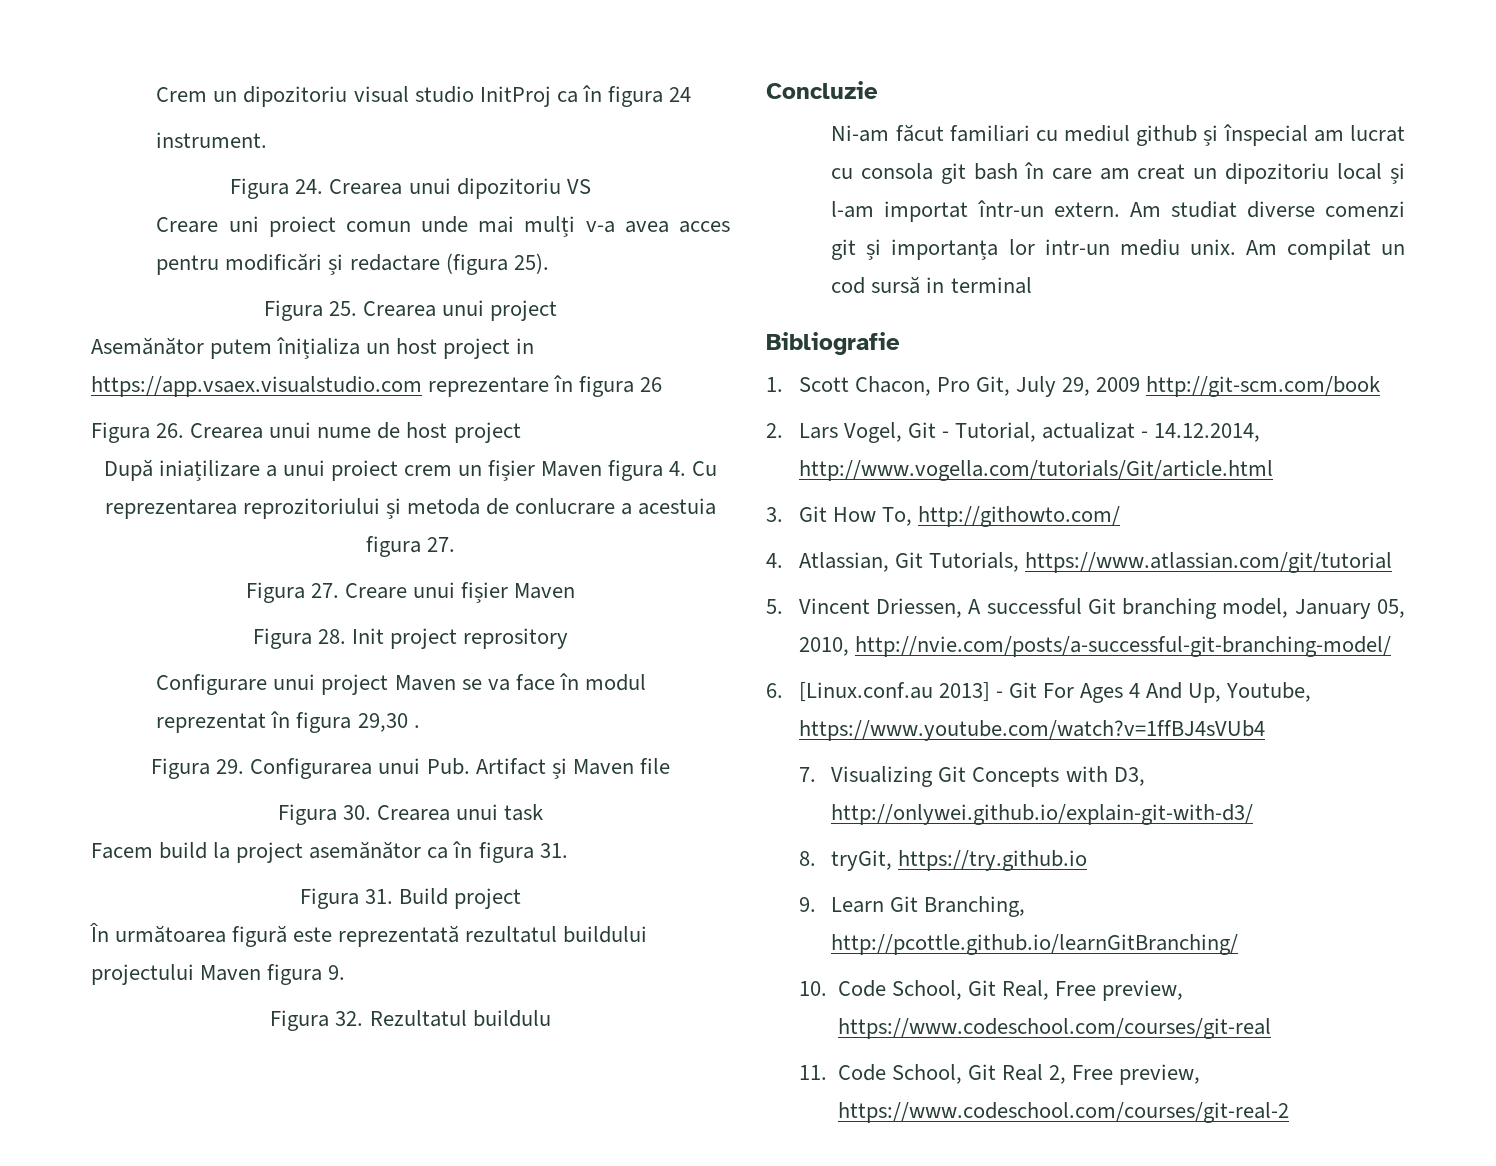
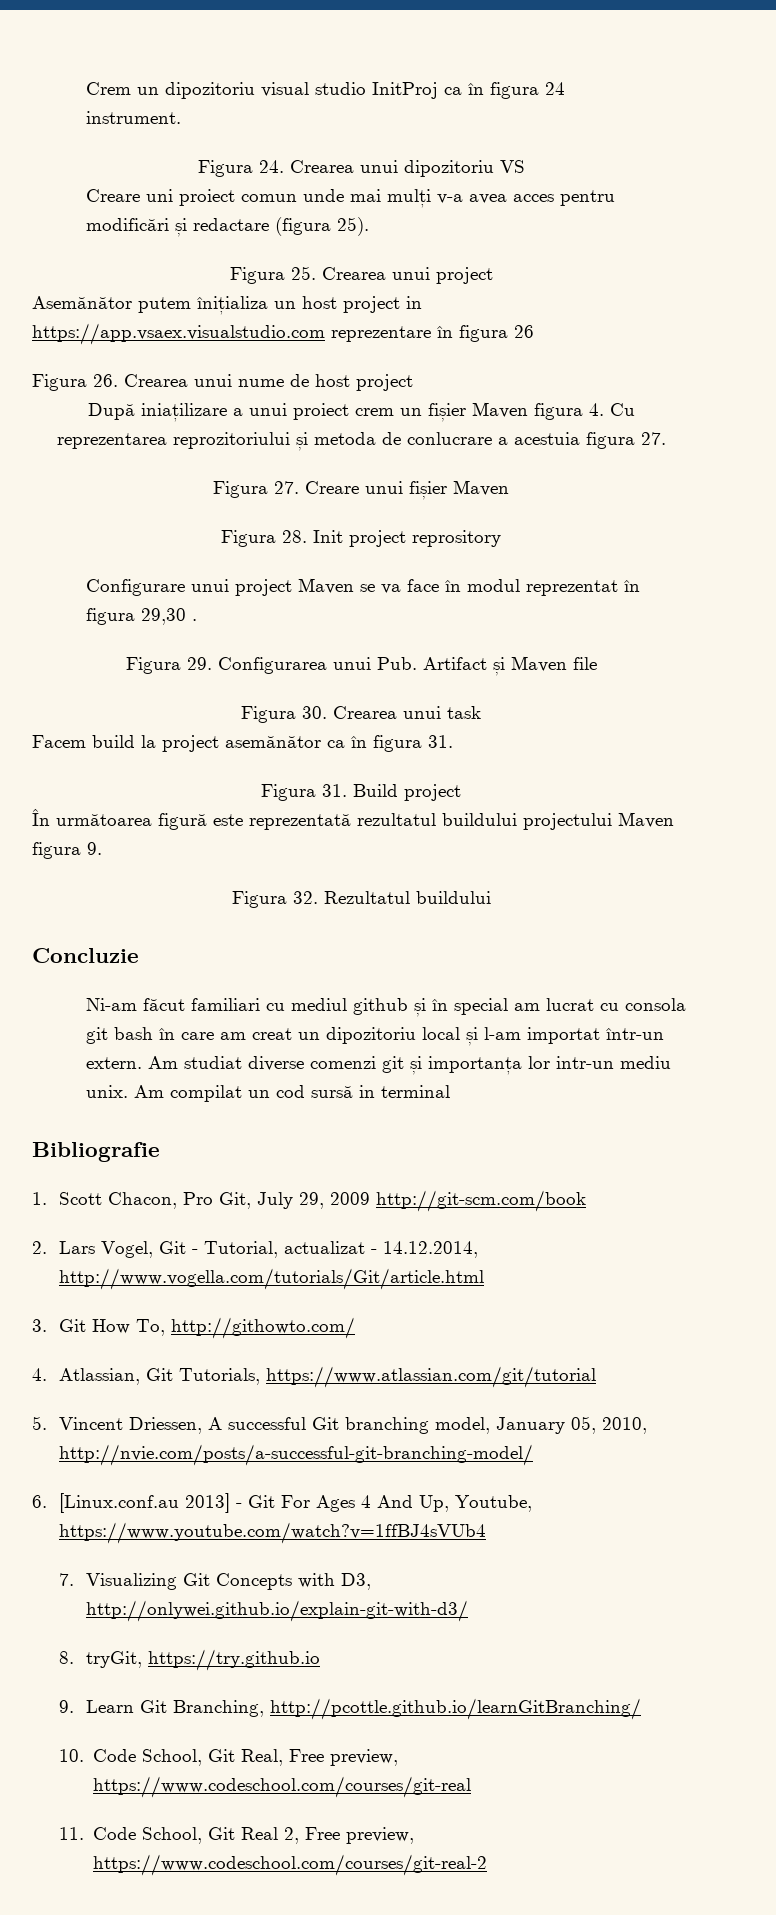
- Figura 32. Rezultatul buildulu
+ Figura 32. Rezultatul buildului
- Ni-am făcut familiari cu mediul github și înspecial am lucrat cu consola git bash în care am creat un dipozitoriu local și l-am importat într-un extern.
+ Ni-am făcut familiari cu mediul github și în special am lucrat cu consola git bash în care am creat un dipozitoriu local și l-am importat într-un extern.

